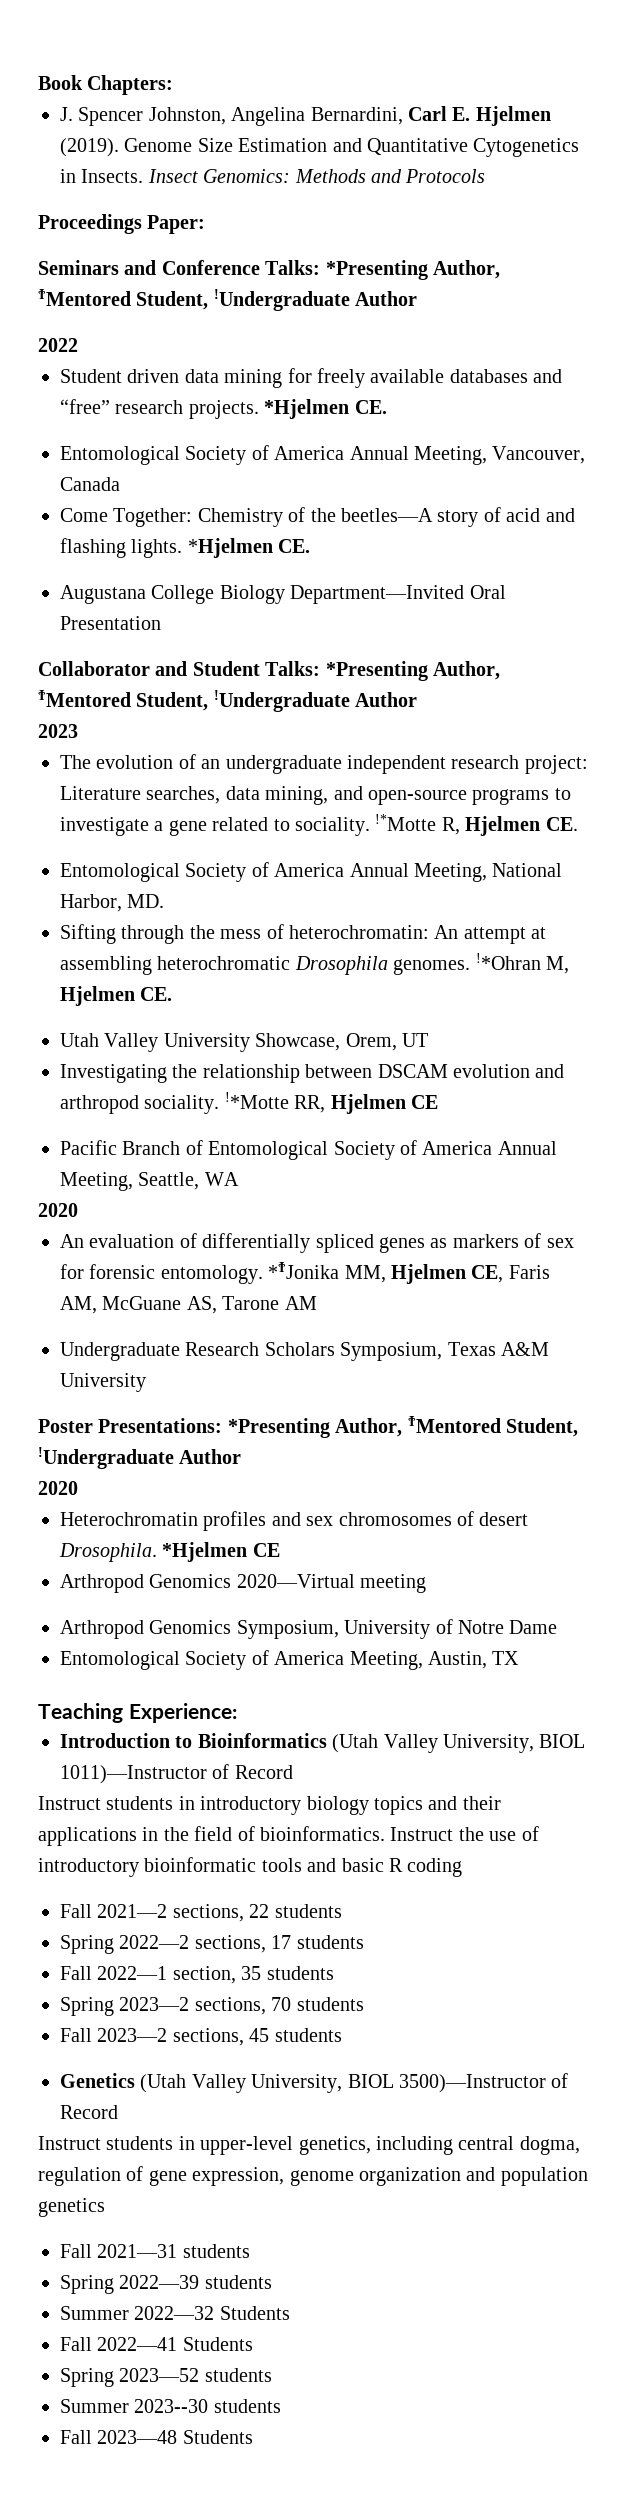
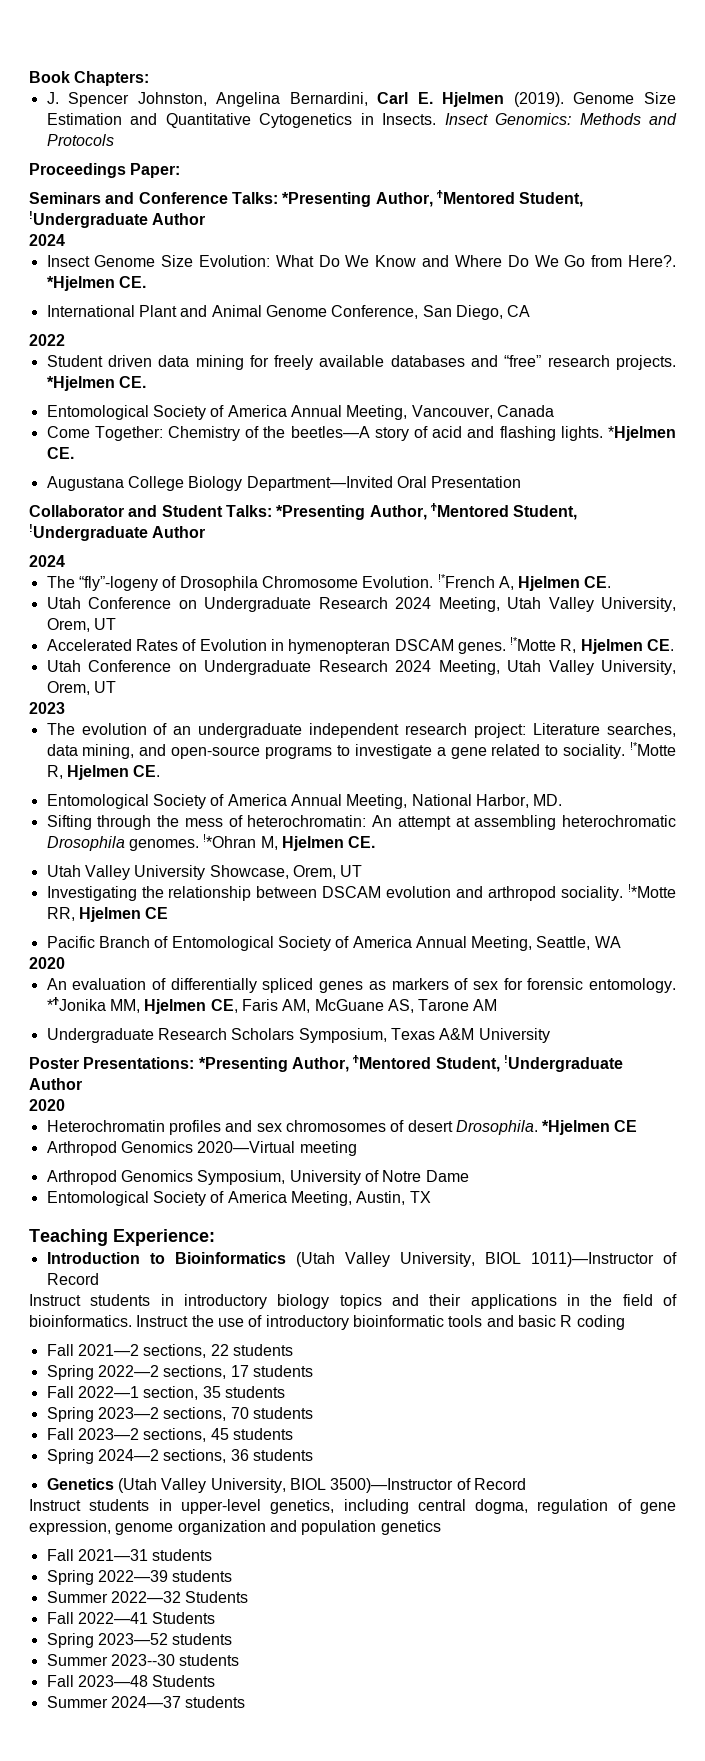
  Seminars and Conference Talks: *Presenting Author, ϮMentored Student, !Undergraduate Author
+ 2024
+ Insect Genome Size Evolution: What Do We Know and Where Do We Go from Here?. *Hjelmen CE.
+ International Plant and Animal Genome Conference, San Diego, CA
  Collaborator and Student Talks: *Presenting Author, ϮMentored Student, !Undergraduate Author
+ 2024
+ The “fly”-logeny of Drosophila Chromosome Evolution. !*French A, Hjelmen CE.
+ Utah Conference on Undergraduate Research 2024 Meeting, Utah Valley University, Orem, UT
+ Accelerated Rates of Evolution in hymenopteran DSCAM genes. !*Motte R, Hjelmen CE.
+ Utah Conference on Undergraduate Research 2024 Meeting, Utah Valley University, Orem, UT
+ Spring 2024—2 sections, 36 students
+ Summer 2024—37 students

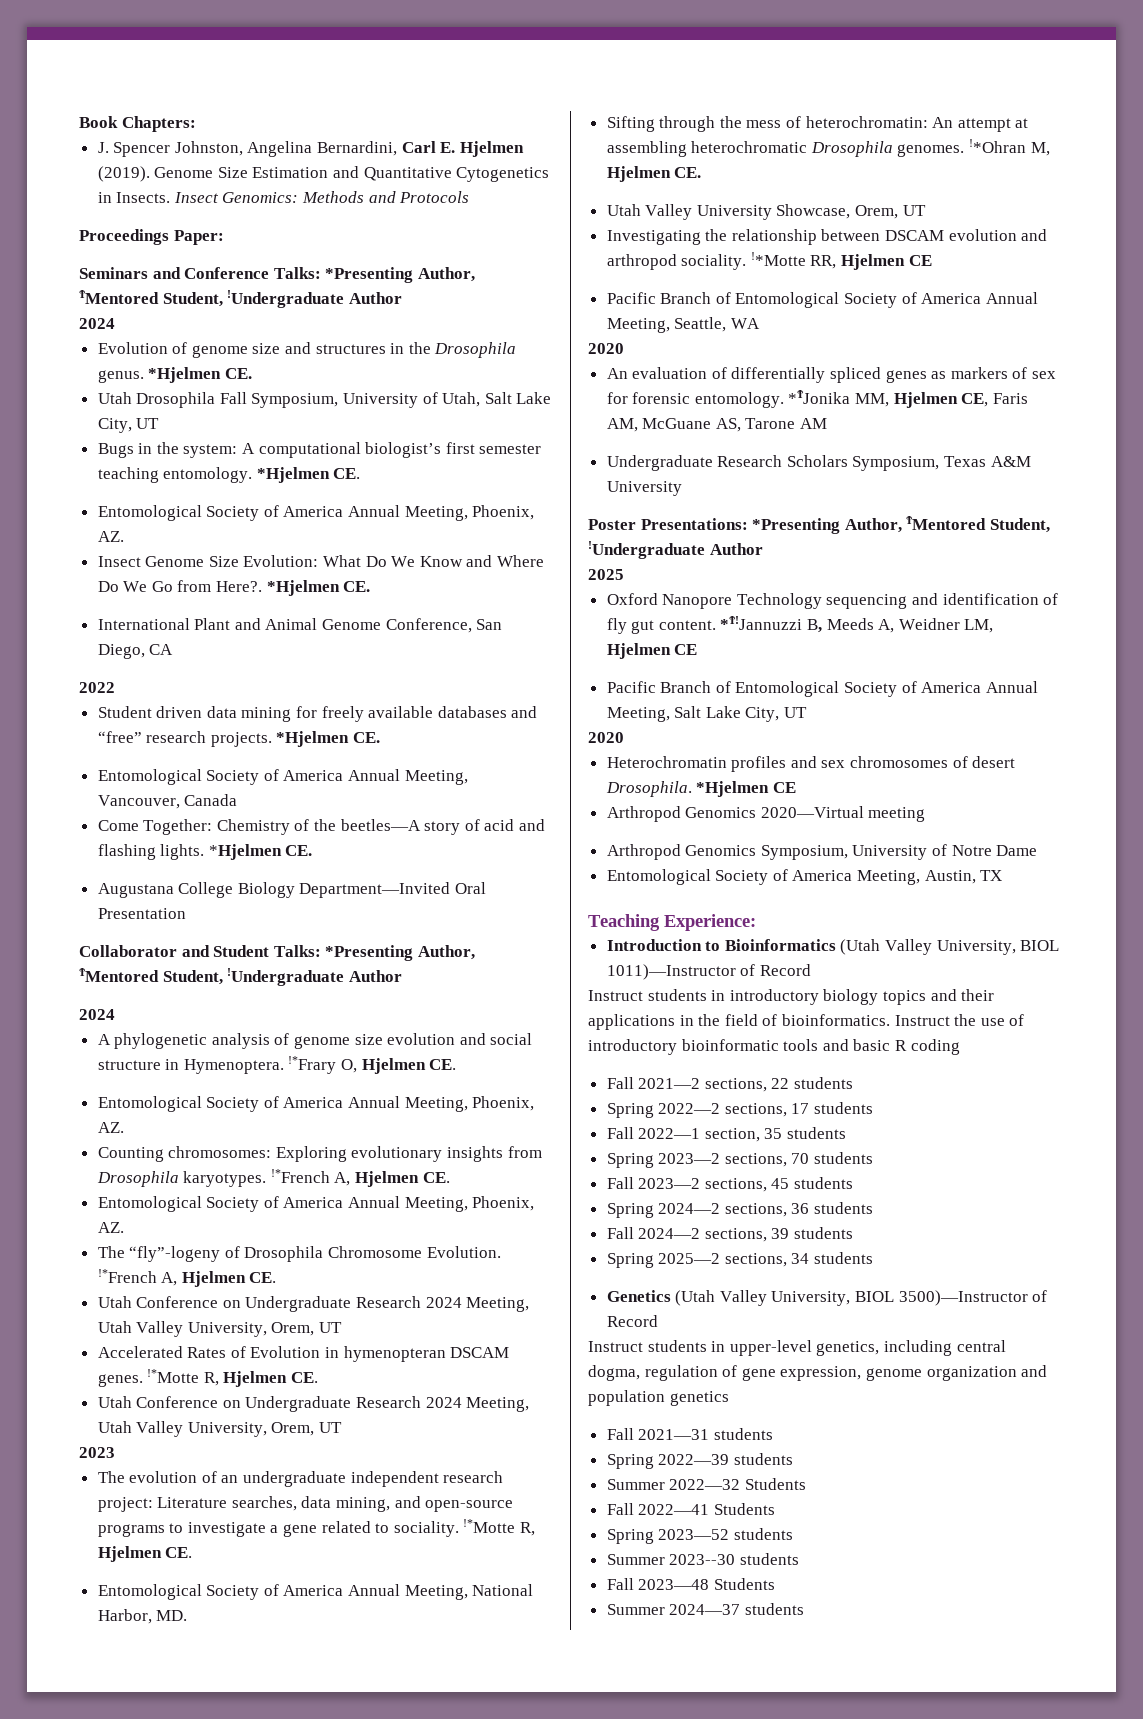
+ Evolution of genome size and structures in the Drosophila genus. *Hjelmen CE.
+ Utah Drosophila Fall Symposium, University of Utah, Salt Lake City, UT
+ Bugs in the system: A computational biologist’s first semester teaching entomology. *Hjelmen CE.
+ Entomological Society of America Annual Meeting, Phoenix, AZ.
+ A phylogenetic analysis of genome size evolution and social structure in Hymenoptera. !*Frary O, Hjelmen CE.
+ Entomological Society of America Annual Meeting, Phoenix, AZ.
+ Counting chromosomes: Exploring evolutionary insights from Drosophila karyotypes. !*French A, Hjelmen CE.
+ Entomological Society of America Annual Meeting, Phoenix, AZ.
+ 2025
+ Oxford Nanopore Technology sequencing and identification of fly gut content. *Ϯ!Jannuzzi B, Meeds A, Weidner LM, Hjelmen CE
+ Pacific Branch of Entomological Society of America Annual Meeting, Salt Lake City, UT
+ Fall 2024—2 sections, 39 students
+ Spring 2025—2 sections, 34 students

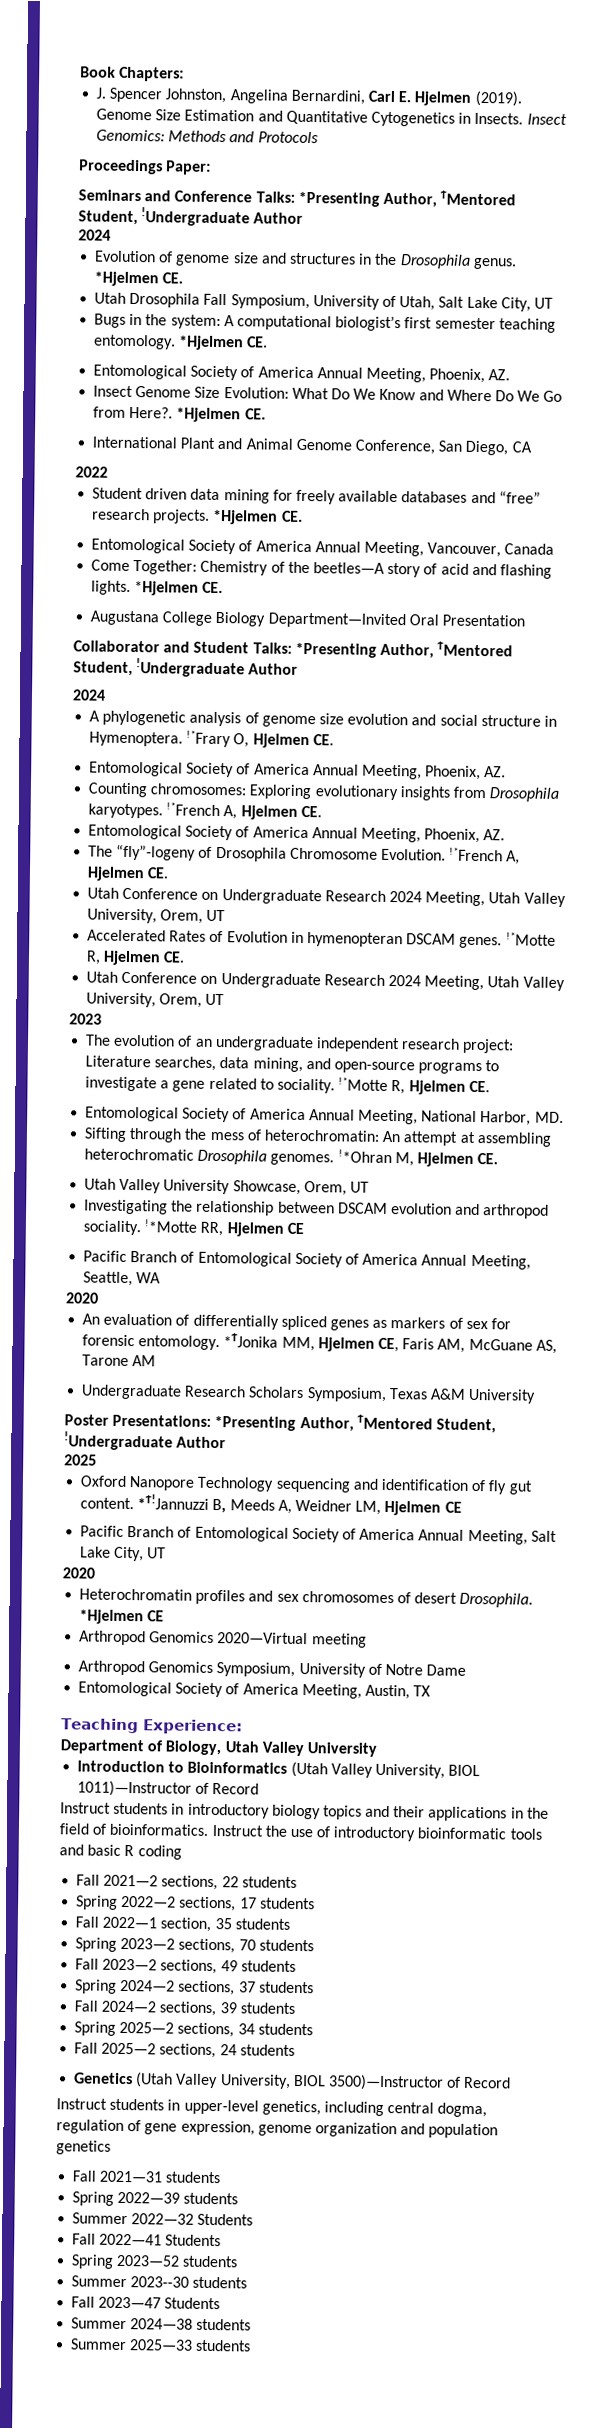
+ Department of Biology, Utah Valley University
- Fall 2023—2 sections, 45 students
+ Fall 2023—2 sections, 49 students
- Spring 2024—2 sections, 36 students
+ Spring 2024—2 sections, 37 students
+ Fall 2025—2 sections, 24 students
- Fall 2023—48 Students
+ Fall 2023—47 Students
- Summer 2024—37 students
+ Summer 2024—38 students
+ Summer 2025—33 students

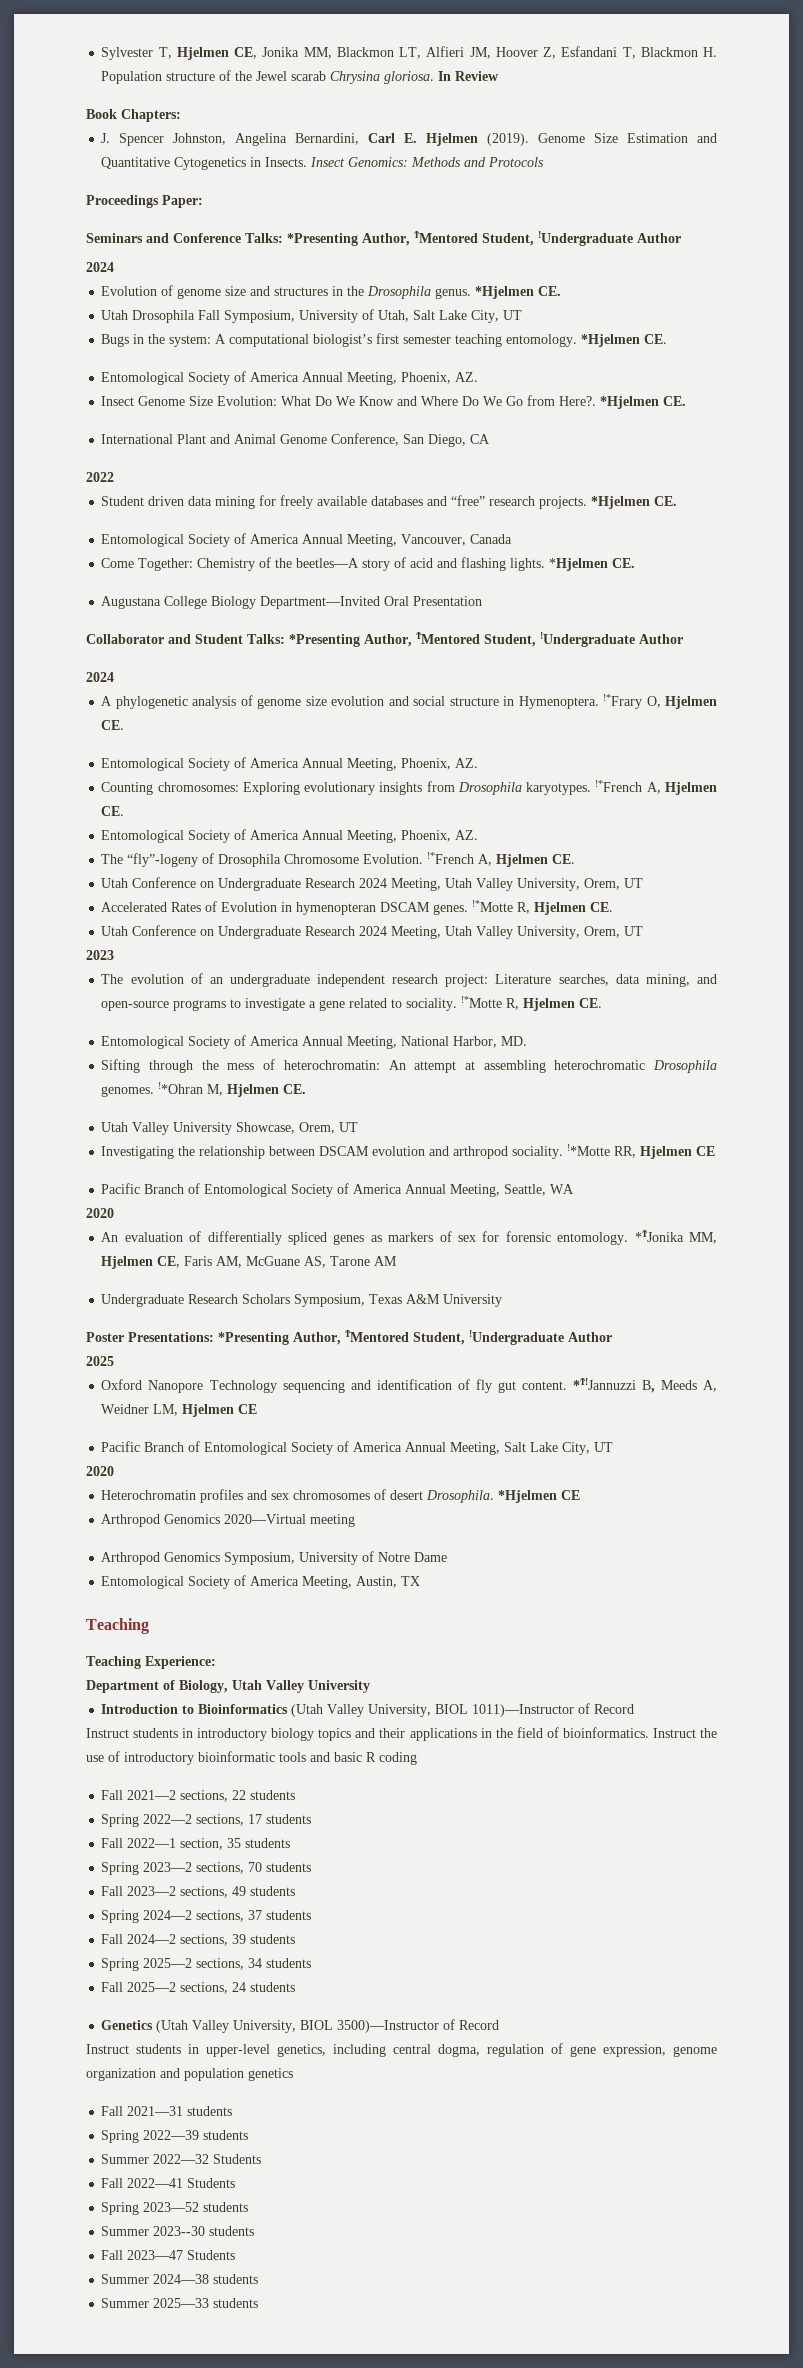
+ Sylvester T, Hjelmen CE, Jonika MM, Blackmon LT, Alfieri JM, Hoover Z, Esfandani T, Blackmon H. Population structure of the Jewel scarab Chrysina gloriosa. In Review
  Entomological Society of America Meeting, Austin, TX
+ Teaching

